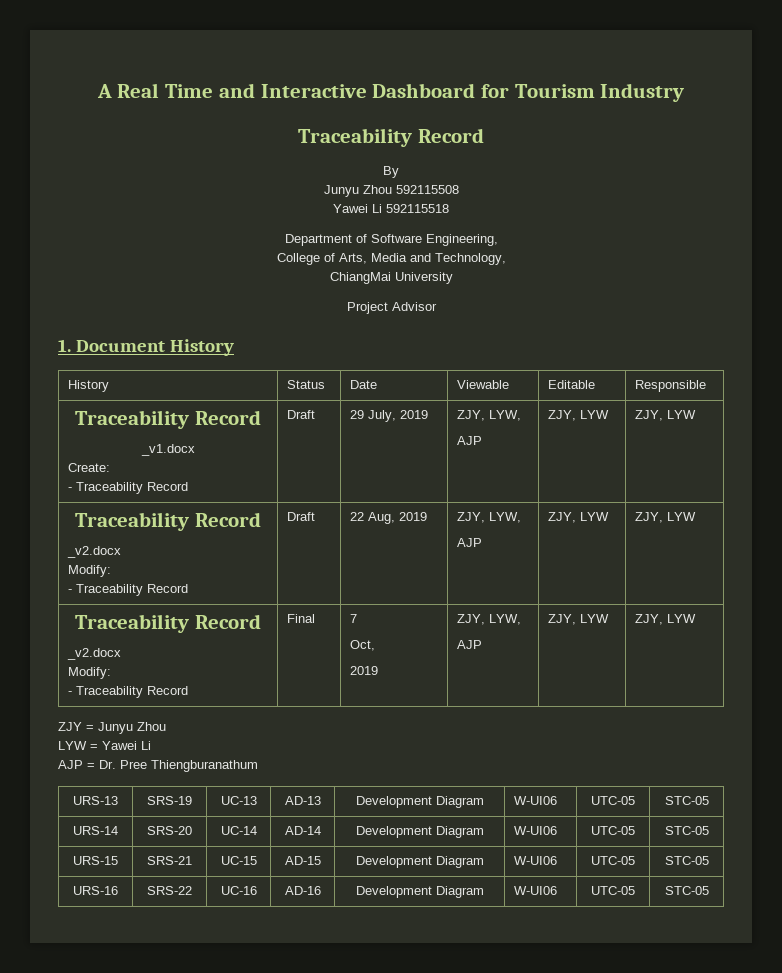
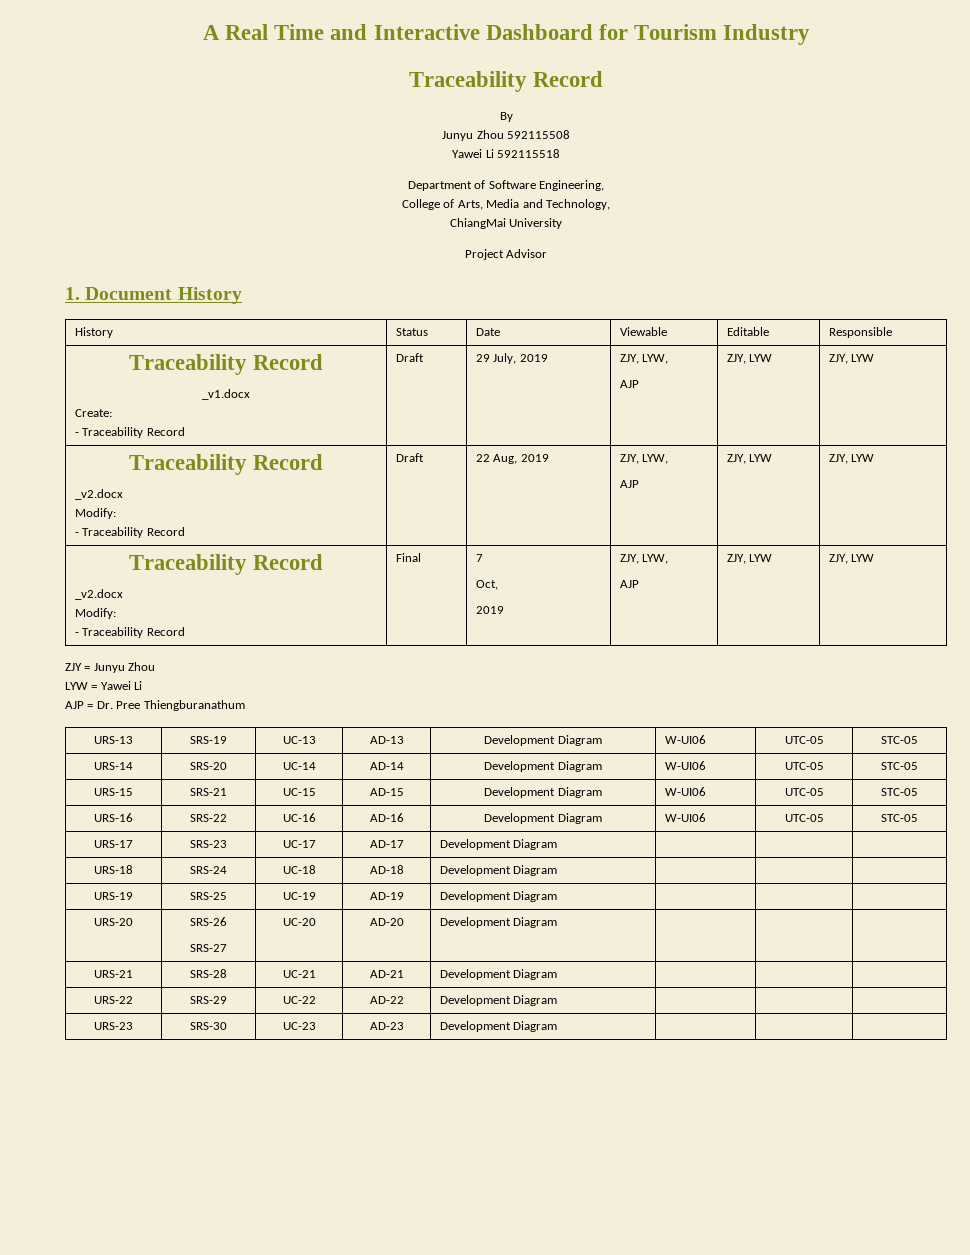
+ URS-17 | SRS-23 | UC-17 | AD-17 | Development Diagram | | |
+ URS-18 | SRS-24 | UC-18 | AD-18 | Development Diagram | | |
+ URS-19 | SRS-25 | UC-19 | AD-19 | Development Diagram | | |
+ URS-20 | SRS-26
+ SRS-27 | UC-20 | AD-20 | Development Diagram | | |
+ URS-21 | SRS-28 | UC-21 | AD-21 | Development Diagram | | |
+ URS-22 | SRS-29 | UC-22 | AD-22 | Development Diagram | | |
+ URS-23 | SRS-30 | UC-23 | AD-23 | Development Diagram | | |

